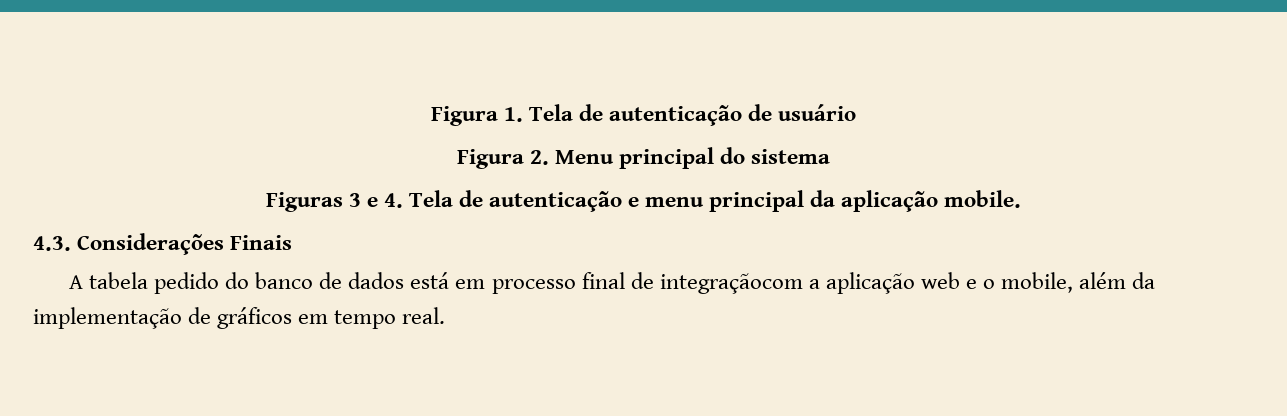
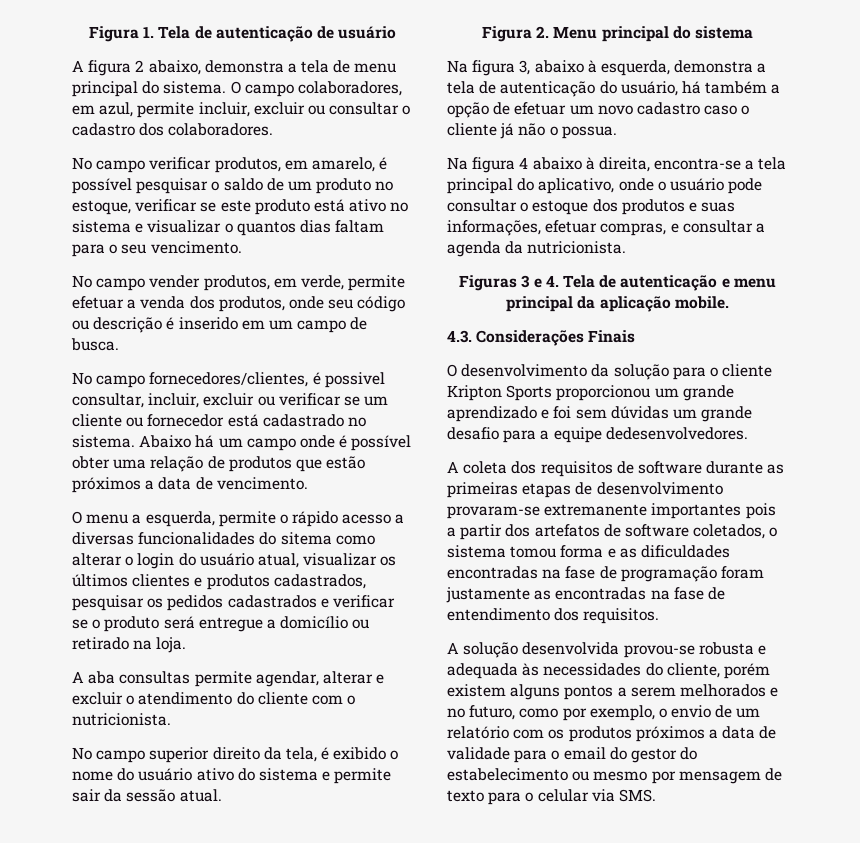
+ A figura 2 abaixo, demonstra a tela de menu principal do sistema. O campo colaboradores, em azul, permite incluir, excluir ou consultar o cadastro dos colaboradores.
+ No campo verificar produtos, em amarelo, é possível pesquisar o saldo de um produto no estoque, verificar se este produto está ativo no sistema e visualizar o quantos dias faltam para o seu vencimento.
+ No campo vender produtos, em verde, permite efetuar a venda dos produtos, onde seu código ou descrição é inserido em um campo de busca.
+ No campo fornecedores/clientes, é possivel consultar, incluir, excluir ou verificar se um cliente ou fornecedor está cadastrado no sistema. Abaixo há um campo onde é possível obter uma relação de produtos que estão próximos a data de vencimento.
+ O menu a esquerda, permite o rápido acesso a diversas funcionalidades do sitema como alterar o login do usuário atual, visualizar os últimos clientes e produtos cadastrados, pesquisar os pedidos cadastrados e verificar se o produto será entregue a domicílio ou retirado na loja.
+ A aba consultas permite agendar, alterar e excluir o atendimento do cliente com o nutricionista.
+ No campo superior direito da tela, é exibido o nome do usuário ativo do sistema e permite sair da sessão atual.
+ Na figura 3, abaixo à esquerda, demonstra a tela de autenticação do usuário, há também a opção de efetuar um novo cadastro caso o cliente já não o possua.
+ Na figura 4 abaixo à direita, encontra-se a tela principal do aplicativo, onde o usuário pode consultar o estoque dos produtos e suas informações, efetuar compras, e consultar a agenda da nutricionista.
- A tabela pedido do banco de dados está em processo final de integraçãocom a aplicação web e o mobile, além da implementação de gráficos em tempo real.
+ O desenvolvimento da solução para o cliente Kripton Sports proporcionou um grande aprendizado e foi sem dúvidas um grande desafio para a equipe dedesenvolvedores.
+ A coleta dos requisitos de software durante as primeiras etapas de desenvolvimento provaram-se extremanente importantes pois a partir dos artefatos de software coletados, o sistema tomou forma e as dificuldades encontradas na fase de programação foram justamente as encontradas na fase de entendimento dos requisitos.
+ A solução desenvolvida provou-se robusta e adequada às necessidades do cliente, porém existem alguns pontos a serem melhorados e no futuro, como por exemplo, o envio de um relatório com os produtos próximos a data de validade para o email do gestor do estabelecimento ou mesmo por mensagem de texto para o celular via SMS.

